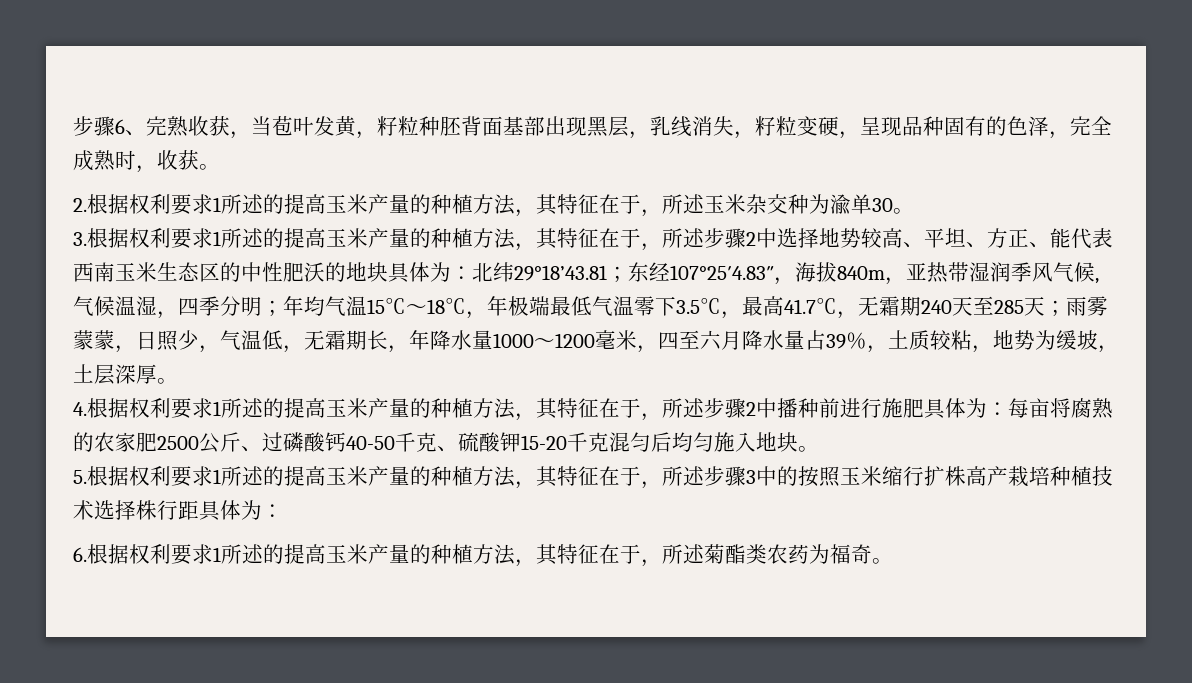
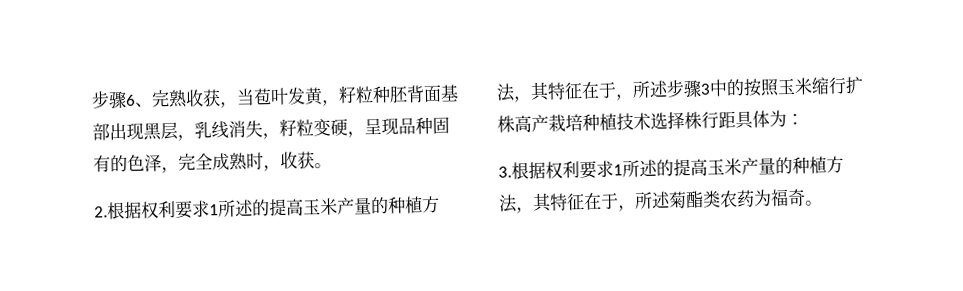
- 2.根据权利要求1所述的提高玉米产量的种植方法，其特征在于，所述玉米杂交种为渝单30。
- 3.根据权利要求1所述的提高玉米产量的种植方法，其特征在于，所述步骤2中选择地势较高、平坦、方正、能代表西南玉米生态区的中性肥沃的地块具体为：北纬29°18’43.81；东经107°25′4.83″，海拔840m，亚热带湿润季风气候,气候温湿，四季分明；年均气温15℃～18℃，年极端最低气温零下3.5℃，最高41.7℃，无霜期240天至285天；雨雾蒙蒙，日照少，气温低，无霜期长，年降水量1000～1200毫米，四至六月降水量占39％，土质较粘，地势为缓坡，土层深厚。
- 4.根据权利要求1所述的提高玉米产量的种植方法，其特征在于，所述步骤2中播种前进行施肥具体为：每亩将腐熟的农家肥2500公斤、过磷酸钙40-50千克、硫酸钾15-20千克混匀后均匀施入地块。
- 5.根据权利要求1所述的提高玉米产量的种植方法，其特征在于，所述步骤3中的按照玉米缩行扩株高产栽培种植技术选择株行距具体为：
+ 2.根据权利要求1所述的提高玉米产量的种植方法，其特征在于，所述步骤3中的按照玉米缩行扩株高产栽培种植技术选择株行距具体为：
- 6.根据权利要求1所述的提高玉米产量的种植方法，其特征在于，所述菊酯类农药为福奇。
+ 3.根据权利要求1所述的提高玉米产量的种植方法，其特征在于，所述菊酯类农药为福奇。

